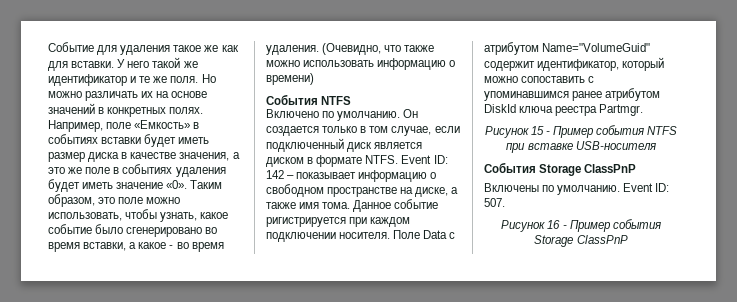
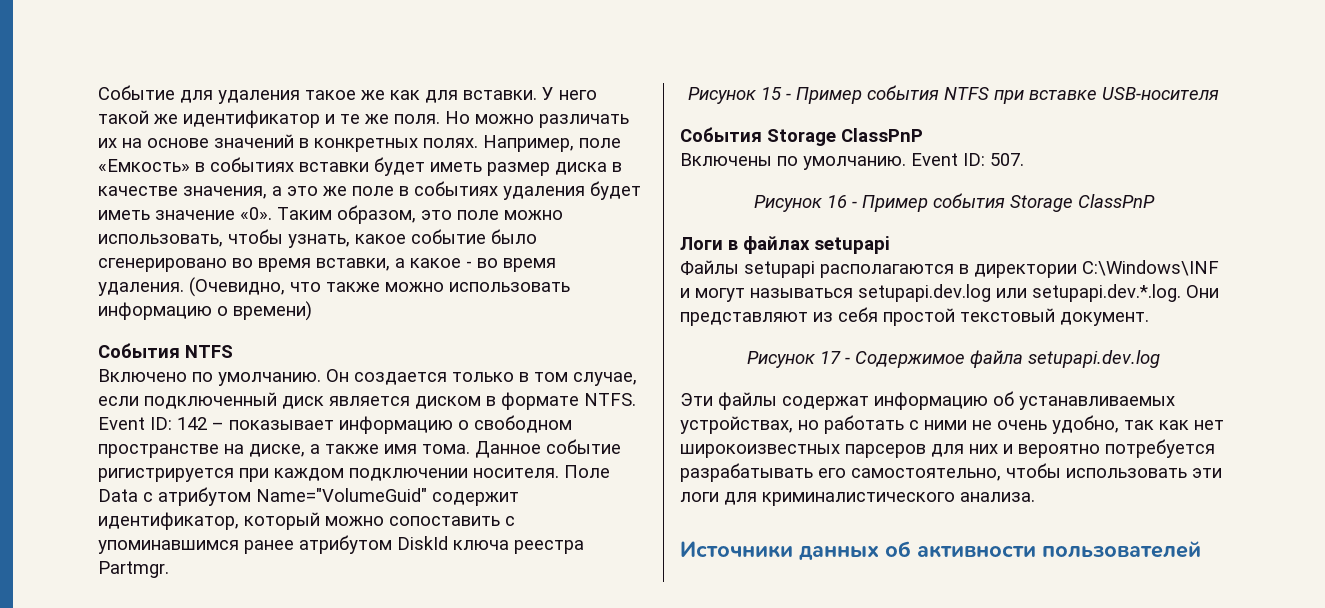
+ Логи в файлах setupapi
+ Файлы setupapi располагаются в директории C:\Windows\INF и могут называться setupapi.dev.log или setupapi.dev.*.log. Они представляют из себя простой текстовый документ.
+ Рисунок 17 - Содержимое файла setupapi.dev.log
+ Эти файлы содержат информацию об устанавливаемых устройствах, но работать с ними не очень удобно, так как нет широкоизвестных парсеров для них и вероятно потребуется разрабатывать его самостоятельно, чтобы использовать эти логи для криминалистического анализа.
+ Источники данных об активности пользователей

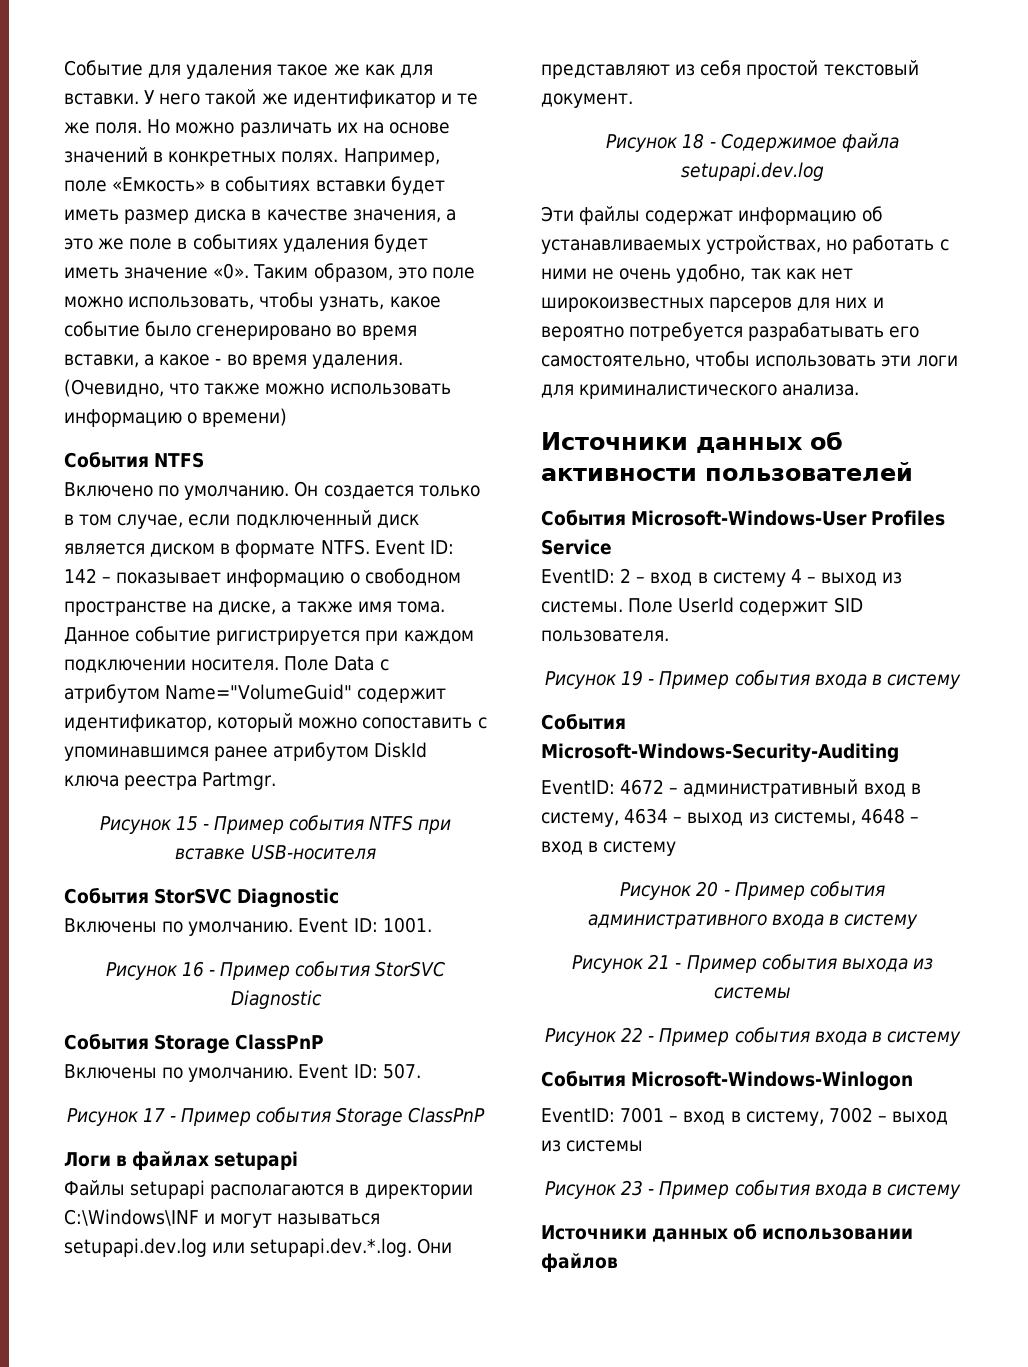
+ События StorSVC Diagnostic
+ Включены по умолчанию. Event ID: 1001.
+ Рисунок 16 - Пример события StorSVC Diagnostic
- Рисунок 16 - Пример события Storage ClassPnP
+ Рисунок 17 - Пример события Storage ClassPnP
- Рисунок 17 - Содержимое файла setupapi.dev.log
+ Рисунок 18 - Содержимое файла setupapi.dev.log
+ События Microsoft-Windows-User Profiles Service
+ EventID: 2 – вход в систему 4 – выход из системы. Поле UserId содержит SID пользователя.
+ Рисунок 19 - Пример события входа в систему
+ События Microsoft-Windows-Security-Auditing
+ EventID: 4672 – административный вход в систему, 4634 – выход из системы, 4648 – вход в систему
+ Рисунок 20 - Пример события административного входа в систему
+ Рисунок 21 - Пример события выхода из системы
+ Рисунок 22 - Пример события входа в систему
+ События Microsoft-Windows-Winlogon
+ EventID: 7001 – вход в систему, 7002 – выход из системы
+ Рисунок 23 - Пример события входа в систему
+ Источники данных об использовании файлов

